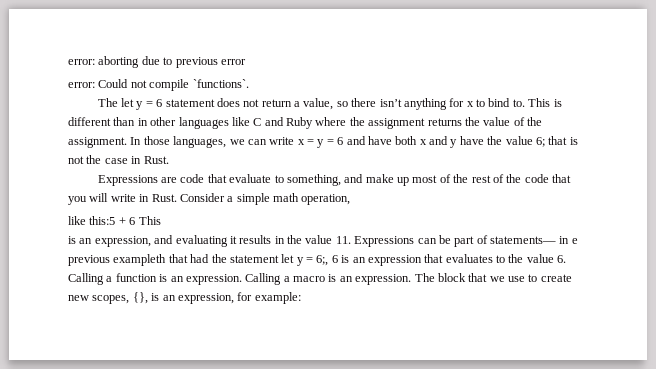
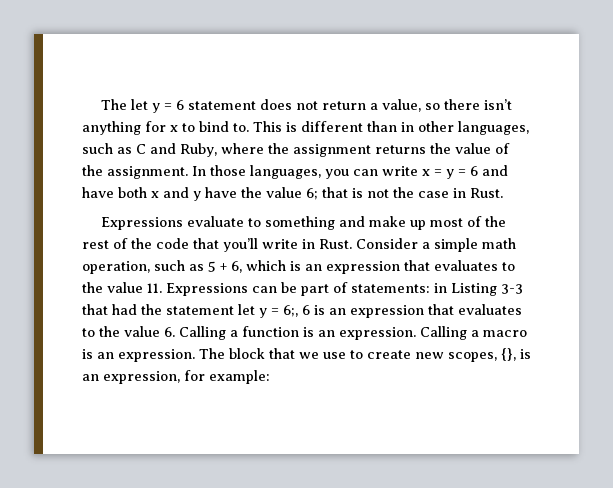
- error: aborting due to previous error
- error: Could not compile `functions`.
- This is different than in other languages like C and Ruby where the assignment returns the value of the assignment.
+ This is different than in other languages, such as C and Ruby, where the assignment returns the value of the assignment.
- In those languages, we can write x = y = 6 and have both x and y have the value 6; that is not the case in Rust.
+ In those languages, you can write x = y = 6 and have both x and y have the value 6; that is not the case in Rust.
- Expressions are code that evaluate to something, and make up most of the rest of the code that you will write in Rust.
+ Expressions evaluate to something and make up most of the rest of the code that you’ll write in Rust.
- Consider a simple math operation,
- like this:5 + 6 This
- is an expression, and evaluating it results in the value 11. Expressions can be part of statements— in e previous exampleth that had the statement let y = 6;, 6 is an expression that evaluates to the value 6. Calling a function is an expression.
+ Consider a simple math operation, such as 5 + 6, which is an expression that evaluates to the value 11. Expressions can be part of statements: in Listing 3-3 that had the statement let y = 6;, 6 is an expression that evaluates to the value 6. Calling a function is an expression.

